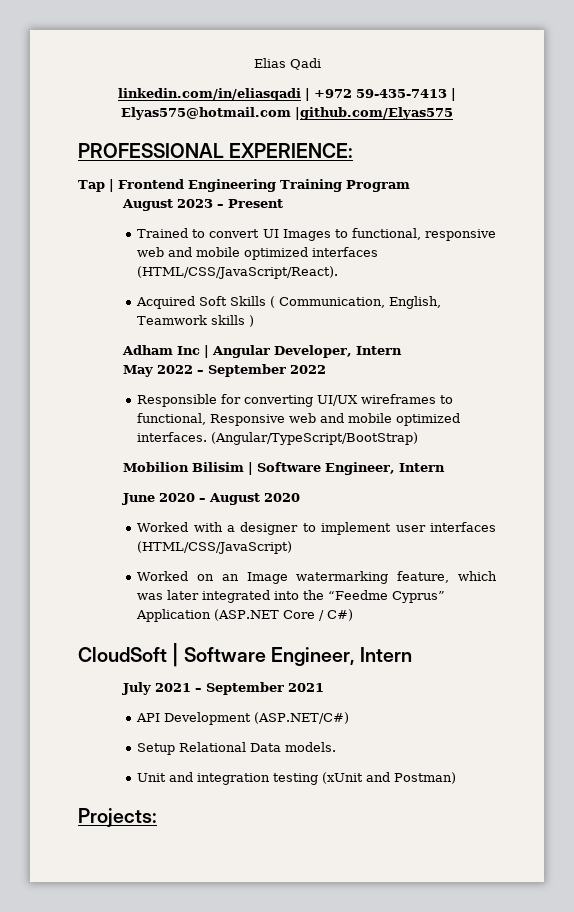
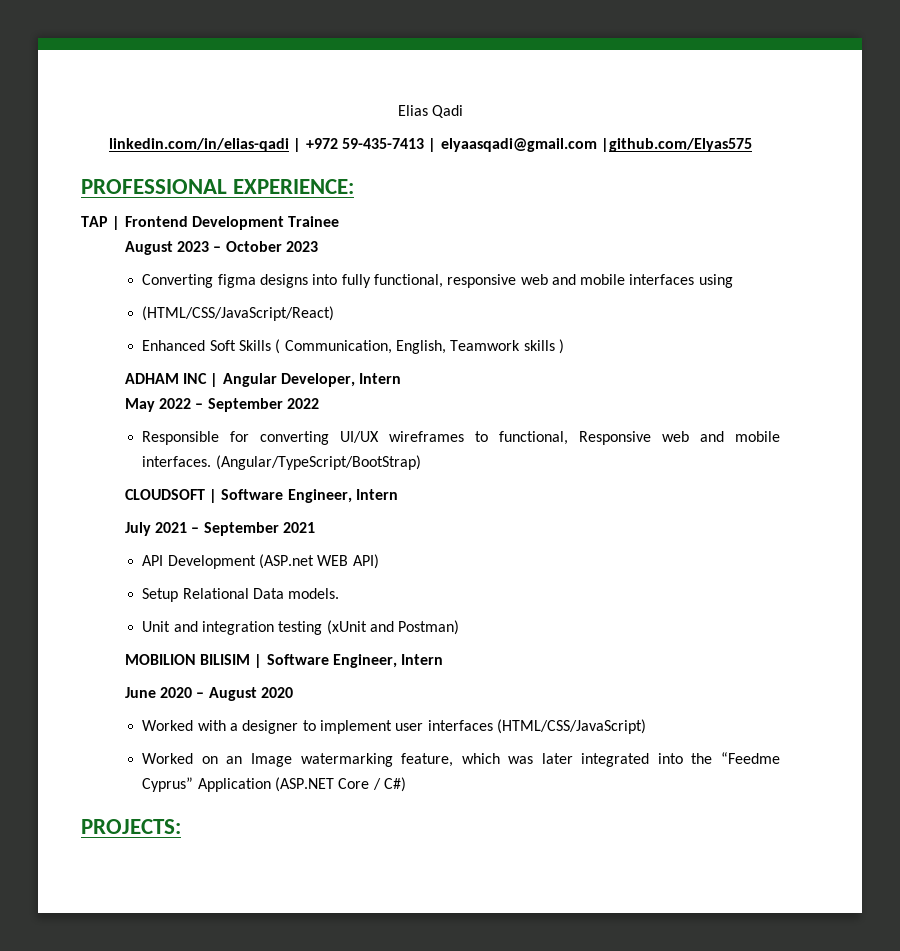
- linkedin.com/in/eliasqadi | +972 59-435-7413 | Elyas575@hotmail.com |github.com/Elyas575
+ linkedin.com/in/elias-qadi | +972 59-435-7413 | elyaasqadi@gmail.com |github.com/Elyas575
- Tap | Frontend Engineering Training Program
+ TAP | Frontend Development Trainee
- August 2023 – Present
- Trained to convert UI Images to functional, responsive web and mobile optimized interfaces (HTML/CSS/JavaScript/React).
- Acquired Soft Skills ( Communication, English, Teamwork skills )
+ August 2023 – October 2023
+ Converting figma designs into fully functional, responsive web and mobile interfaces using
+ (HTML/CSS/JavaScript/React)
+ Enhanced Soft Skills ( Communication, English, Teamwork skills )
- Adham Inc | Angular Developer, Intern
+ ADHAM INC | Angular Developer, Intern
- Responsible for converting UI/UX wireframes to functional, Responsive web and mobile optimized interfaces.
+ Responsible for converting UI/UX wireframes to functional, Responsive web and mobile interfaces.
- Mobilion Bilisim | Software Engineer, Intern
+ CLOUDSOFT | Software Engineer, Intern
+ July 2021 – September 2021
+ API Development (ASP.net WEB API)
+ Setup Relational Data models.
+ Unit and integration testing (xUnit and Postman)
+ MOBILION BILISIM | Software Engineer, Intern
- CloudSoft | Software Engineer, Intern
- July 2021 – September 2021
- API Development (ASP.NET/C#)
- Setup Relational Data models.
- Unit and integration testing (xUnit and Postman)
- Projects:
+ PROJECTS:

